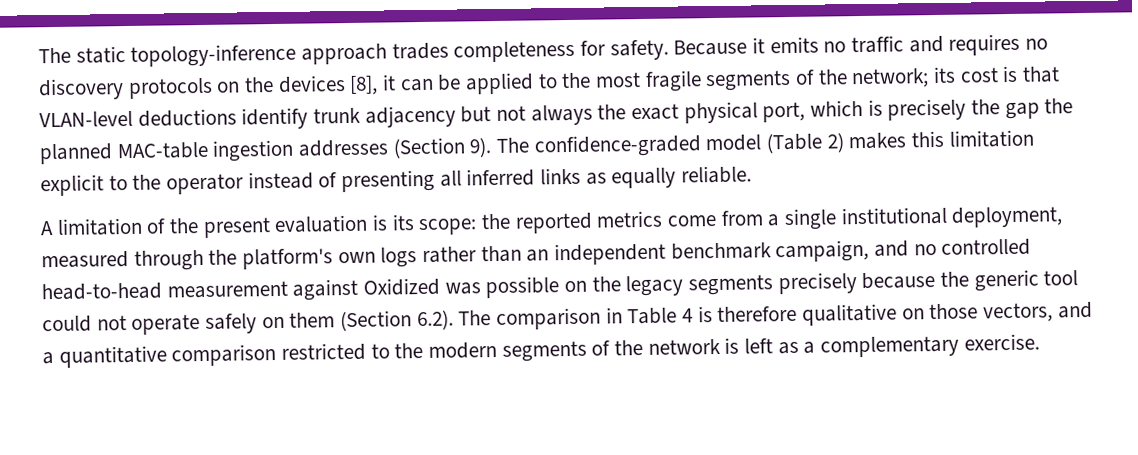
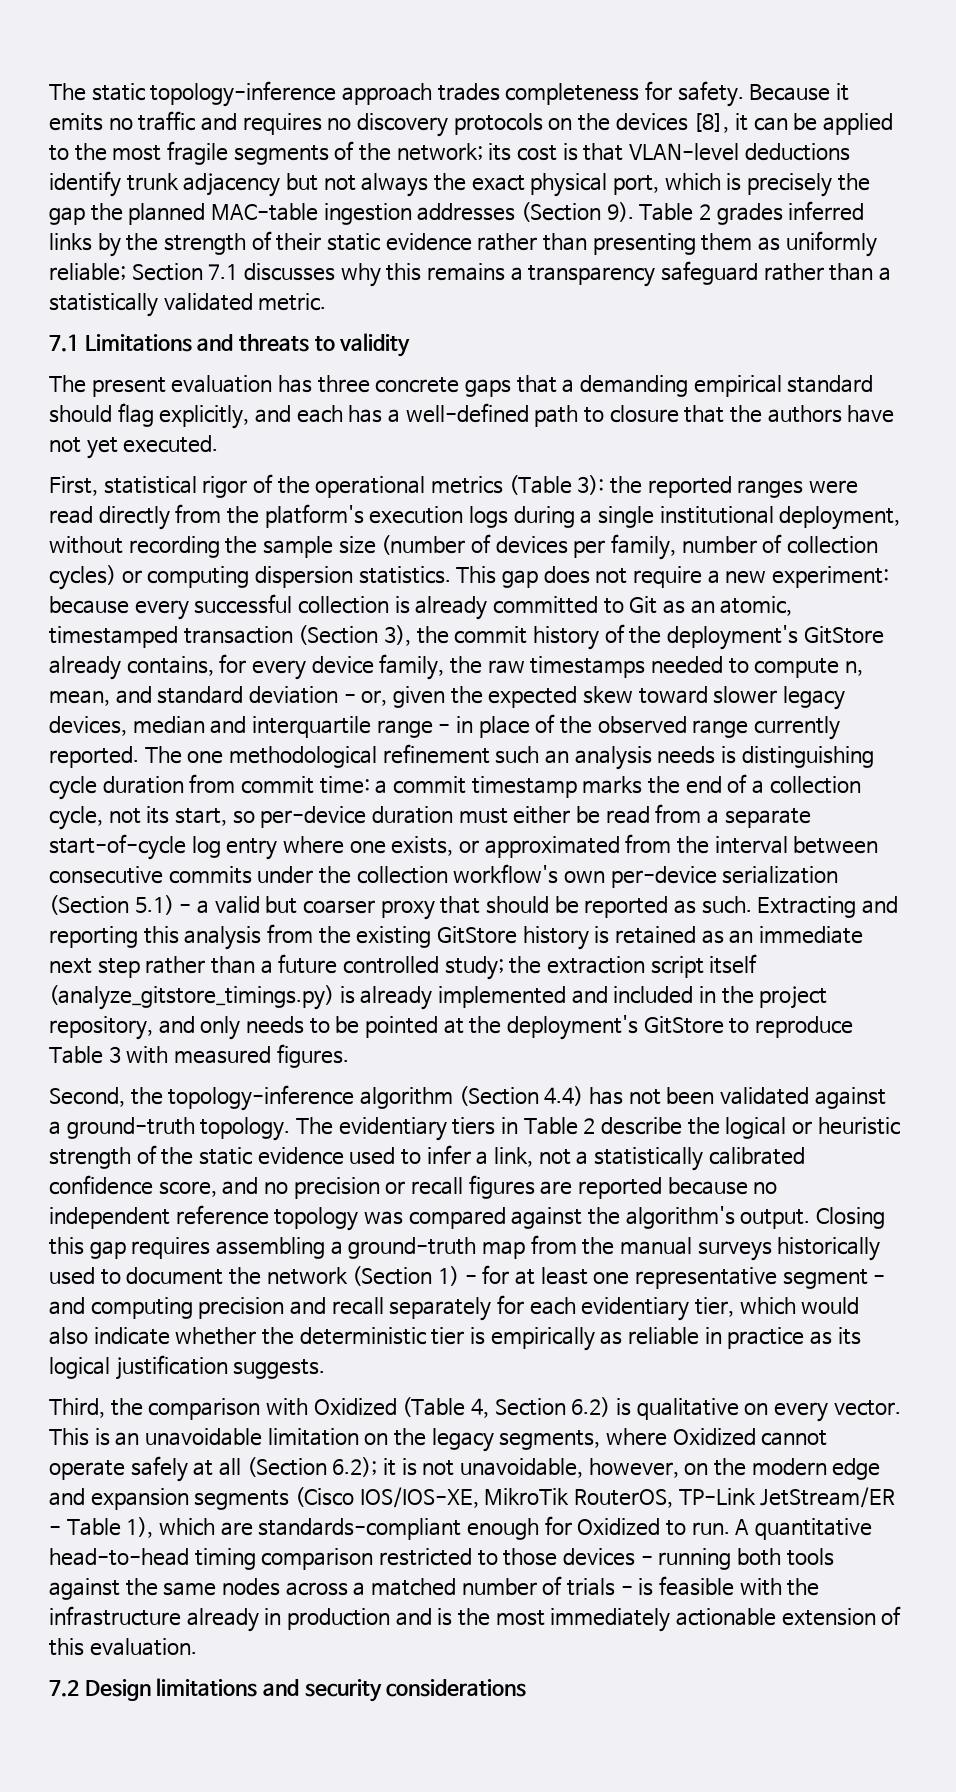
- The confidence-graded model (Table 2) makes this limitation explicit to the operator instead of presenting all inferred links as equally reliable.
- A limitation of the present evaluation is its scope: the reported metrics come from a single institutional deployment, measured through the platform's own logs rather than an independent benchmark campaign, and no controlled head-to-head measurement against Oxidized was possible on the legacy segments precisely because the generic tool could not operate safely on them (Section 6.2). The comparison in Table 4 is therefore qualitative on those vectors, and a quantitative comparison restricted to the modern segments of the network is left as a complementary exercise.
+ Table 2 grades inferred links by the strength of their static evidence rather than presenting them as uniformly reliable; Section 7.1 discusses why this remains a transparency safeguard rather than a statistically validated metric.
+ 7.1 Limitations and threats to validity
+ The present evaluation has three concrete gaps that a demanding empirical standard should flag explicitly, and each has a well-defined path to closure that the authors have not yet executed.
+ First, statistical rigor of the operational metrics (Table 3): the reported ranges were read directly from the platform's execution logs during a single institutional deployment, without recording the sample size (number of devices per family, number of collection cycles) or computing dispersion statistics. This gap does not require a new experiment: because every successful collection is already committed to Git as an atomic, timestamped transaction (Section 3), the commit history of the deployment's GitStore already contains, for every device family, the raw timestamps needed to compute n, mean, and standard deviation - or, given the expected skew toward slower legacy devices, median and interquartile range - in place of the observed range currently reported. The one methodological refinement such an analysis needs is distinguishing cycle duration from commit time: a commit timestamp marks the end of a collection cycle, not its start, so per-device duration must either be read from a separate start-of-cycle log entry where one exists, or approximated from the interval between consecutive commits under the collection workflow's own per-device serialization (Section 5.1) - a valid but coarser proxy that should be reported as such. Extracting and reporting this analysis from the existing GitStore history is retained as an immediate next step rather than a future controlled study; the extraction script itself (analyze_gitstore_timings.py) is already implemented and included in the project repository, and only needs to be pointed at the deployment's GitStore to reproduce Table 3 with measured figures.
+ Second, the topology-inference algorithm (Section 4.4) has not been validated against a ground-truth topology. The evidentiary tiers in Table 2 describe the logical or heuristic strength of the static evidence used to infer a link, not a statistically calibrated confidence score, and no precision or recall figures are reported because no independent reference topology was compared against the algorithm's output. Closing this gap requires assembling a ground-truth map from the manual surveys historically used to document the network (Section 1) - for at least one representative segment - and computing precision and recall separately for each evidentiary tier, which would also indicate whether the deterministic tier is empirically as reliable in practice as its logical justification suggests.
+ Third, the comparison with Oxidized (Table 4, Section 6.2) is qualitative on every vector. This is an unavoidable limitation on the legacy segments, where Oxidized cannot operate safely at all (Section 6.2); it is not unavoidable, however, on the modern edge and expansion segments (Cisco IOS/IOS-XE, MikroTik RouterOS, TP-Link JetStream/ER - Table 1), which are standards-compliant enough for Oxidized to run. A quantitative head-to-head timing comparison restricted to those devices - running both tools against the same nodes across a matched number of trials - is feasible with the infrastructure already in production and is the most immediately actionable extension of this evaluation.
+ 7.2 Design limitations and security considerations

